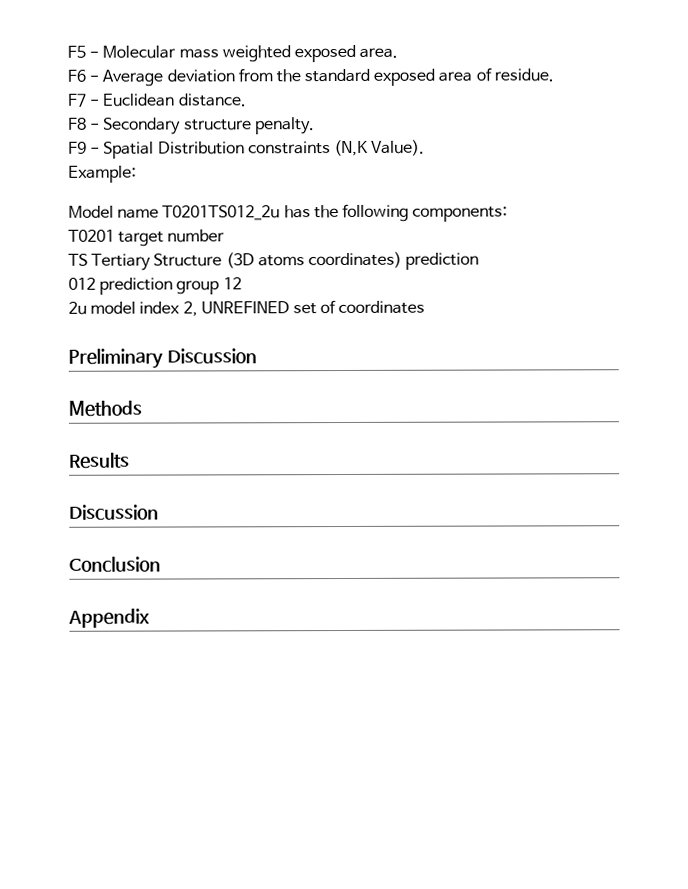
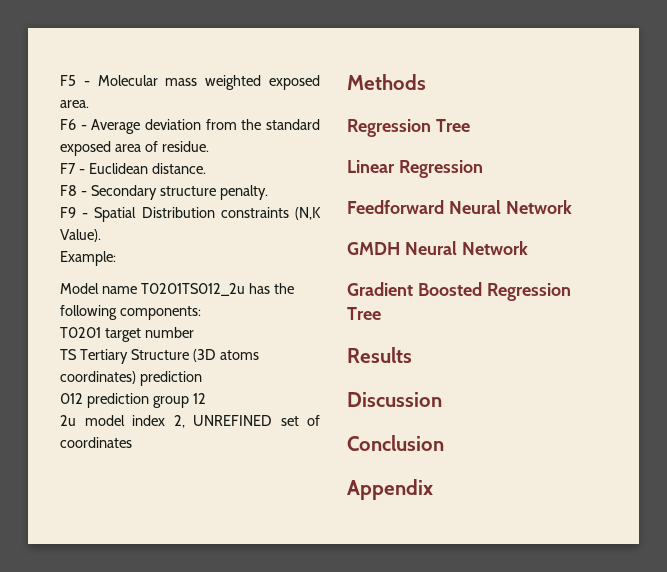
- Preliminary Discussion
  Methods
+ Regression Tree
+ Linear Regression
+ Feedforward Neural Network
+ GMDH Neural Network
+ Gradient Boosted Regression Tree

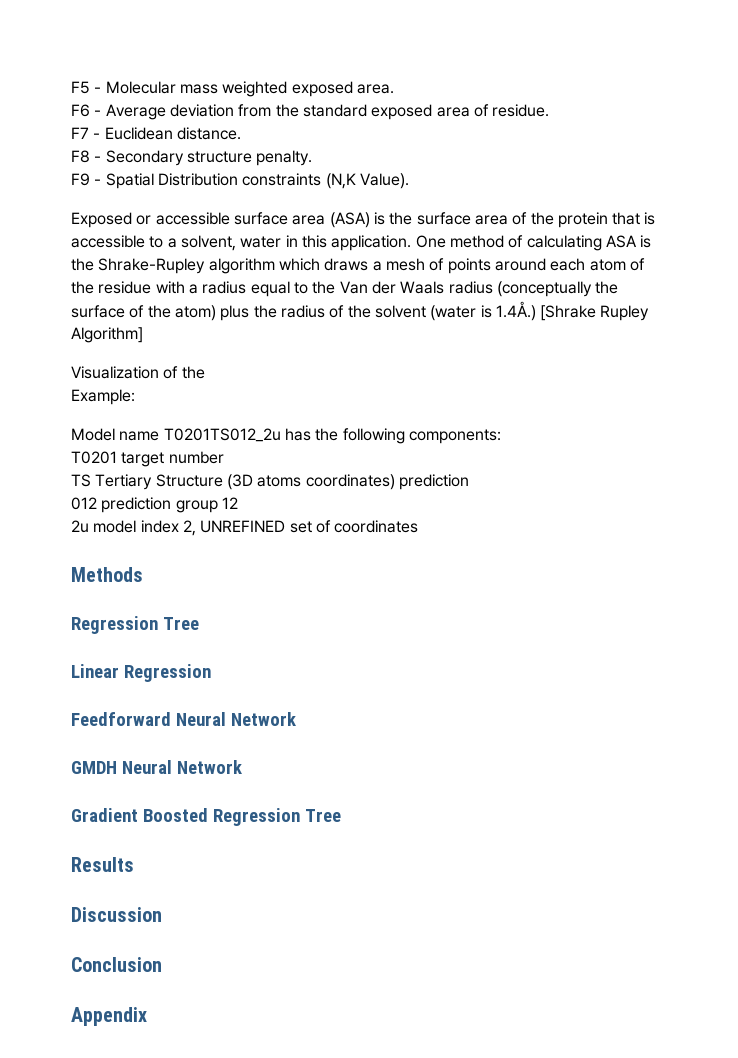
+ Exposed or accessible surface area (ASA) is the surface area of the protein that is accessible to a solvent, water in this application. One method of calculating ASA is the Shrake-Rupley algorithm which draws a mesh of points around each atom of the residue with a radius equal to the Van der Waals radius (conceptually the surface of the atom) plus the radius of the solvent (water is 1.4Å.) [Shrake Rupley Algorithm]
+ Visualization of the

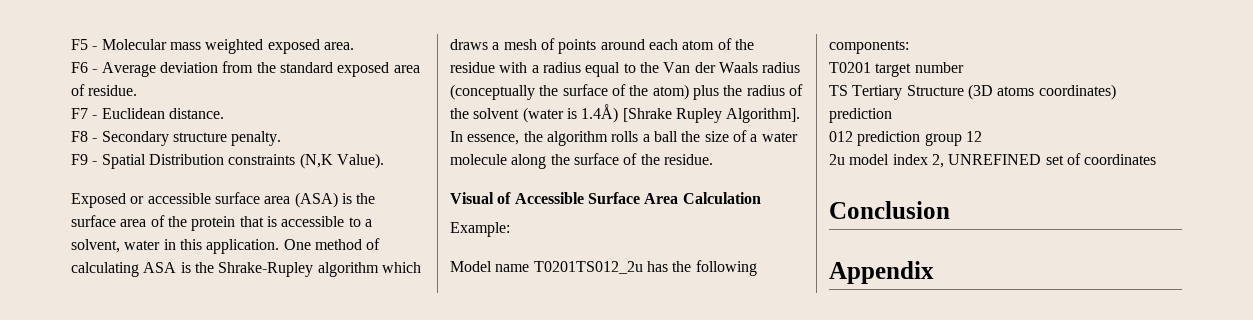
- One method of calculating ASA is the Shrake-Rupley algorithm which draws a mesh of points around each atom of the residue with a radius equal to the Van der Waals radius (conceptually the surface of the atom) plus the radius of the solvent (water is 1.4Å.) [Shrake Rupley Algorithm]
- Visualization of the
+ One method of calculating ASA is the Shrake-Rupley algorithm which draws a mesh of points around each atom of the residue with a radius equal to the Van der Waals radius (conceptually the surface of the atom) plus the radius of the solvent (water is 1.4Å) [Shrake Rupley Algorithm]. In essence, the algorithm rolls a ball the size of a water molecule along the surface of the residue.
+ Visual of Accessible Surface Area Calculation
- Methods
- Regression Tree
- Linear Regression
- Feedforward Neural Network
- GMDH Neural Network
- Gradient Boosted Regression Tree
- Results
- Discussion

